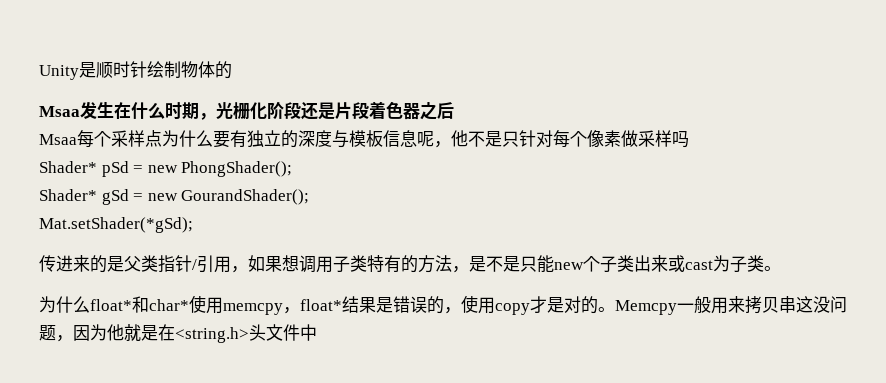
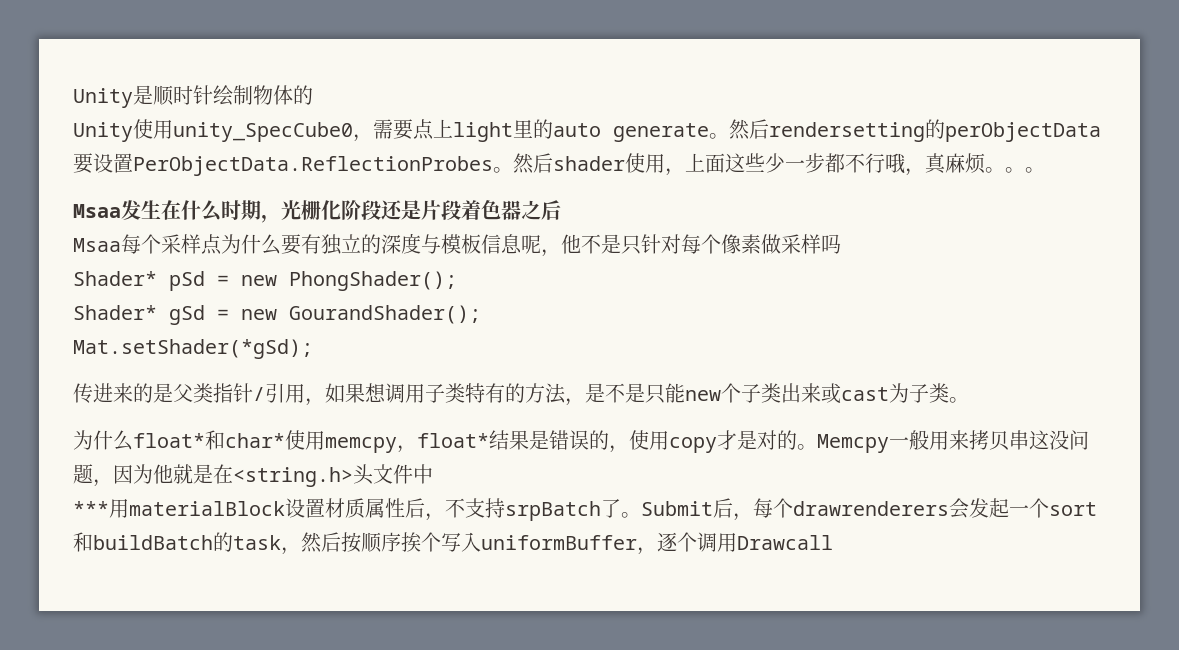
+ Unity使用unity_SpecCube0，需要点上light里的auto generate。然后rendersetting的perObjectData要设置PerObjectData.ReflectionProbes。然后shader使用，上面这些少一步都不行哦，真麻烦。。。
+ ***用materialBlock设置材质属性后，不支持srpBatch了。Submit后，每个drawrenderers会发起一个sort和buildBatch的task，然后按顺序挨个写入uniformBuffer，逐个调用Drawcall

